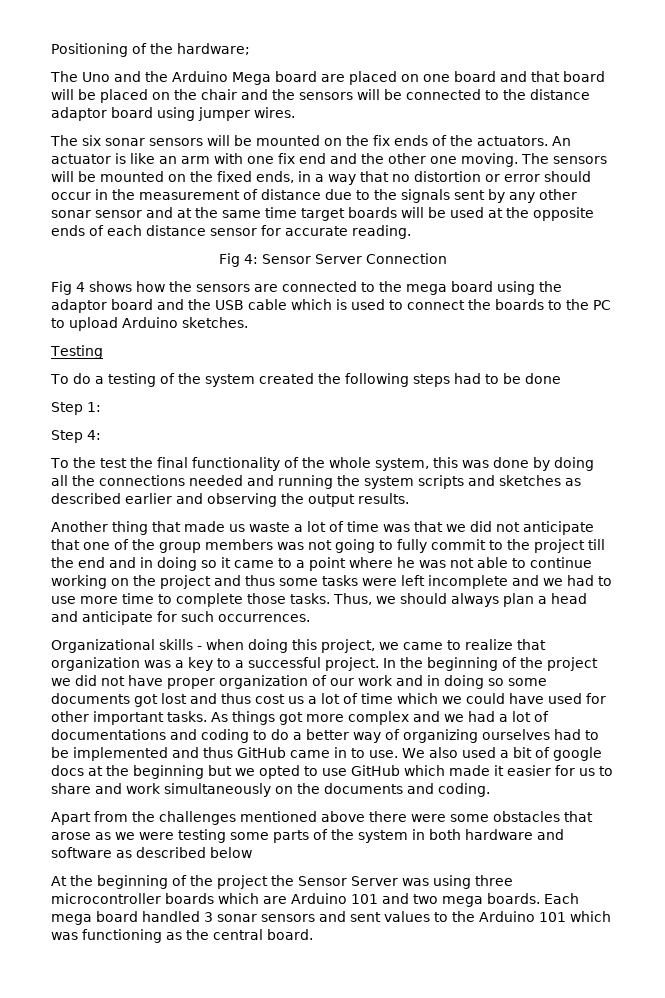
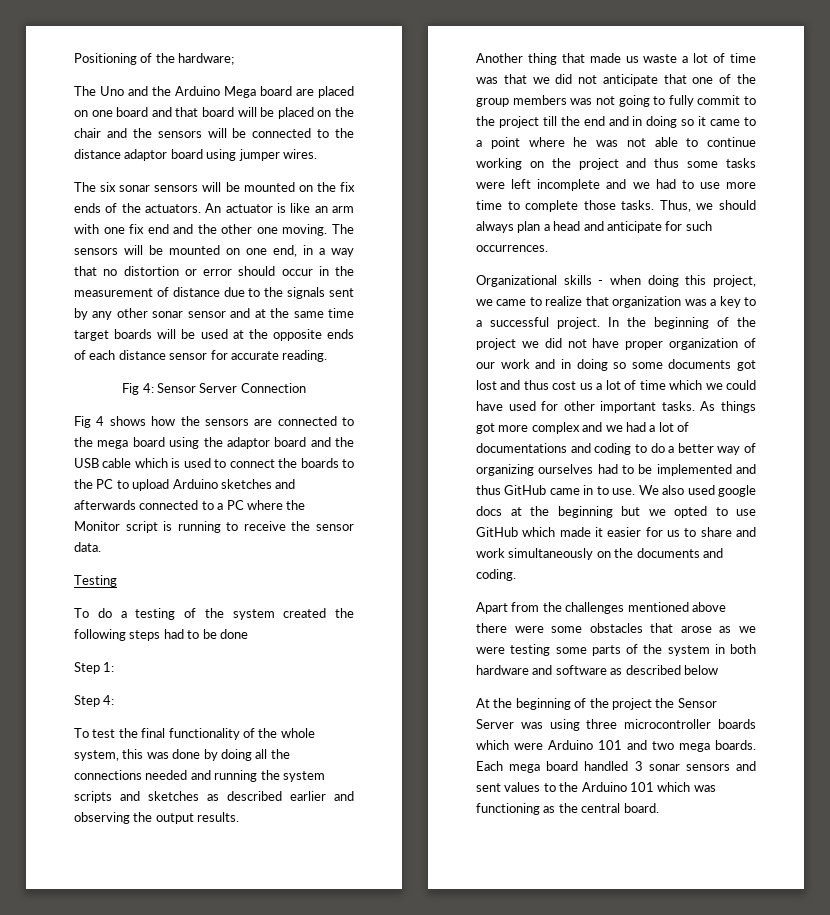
- The sensors will be mounted on the fixed ends, in a way that no distortion or error should occur in the measurement of distance due to the signals sent by any other sonar sensor and at the same time target boards will be used at the opposite ends of each distance sensor for accurate reading.
+ The sensors will be mounted on one end, in a way that no distortion or error should occur in the measurement of distance due to the signals sent by any other sonar sensor and at the same time target boards will be used at the opposite ends of each distance sensor for accurate reading.
- Fig 4 shows how the sensors are connected to the mega board using the adaptor board and the USB cable which is used to connect the boards to the PC to upload Arduino sketches.
+ Fig 4 shows how the sensors are connected to the mega board using the adaptor board and the USB cable which is used to connect the boards to the PC to upload Arduino sketches and afterwards connected to a PC where the Monitor script is running to receive the sensor data.
- To the test the final functionality of the whole system, this was done by doing all the connections needed and running the system scripts and sketches as described earlier and observing the output results.
+ To test the final functionality of the whole system, this was done by doing all the connections needed and running the system scripts and sketches as described earlier and observing the output results.
- We also used a bit of google docs at the beginning but we opted to use GitHub which made it easier for us to share and work simultaneously on the documents and coding.
+ We also used google docs at the beginning but we opted to use GitHub which made it easier for us to share and work simultaneously on the documents and coding.
- At the beginning of the project the Sensor Server was using three microcontroller boards which are Arduino 101 and two mega boards.
+ At the beginning of the project the Sensor Server was using three microcontroller boards which were Arduino 101 and two mega boards.

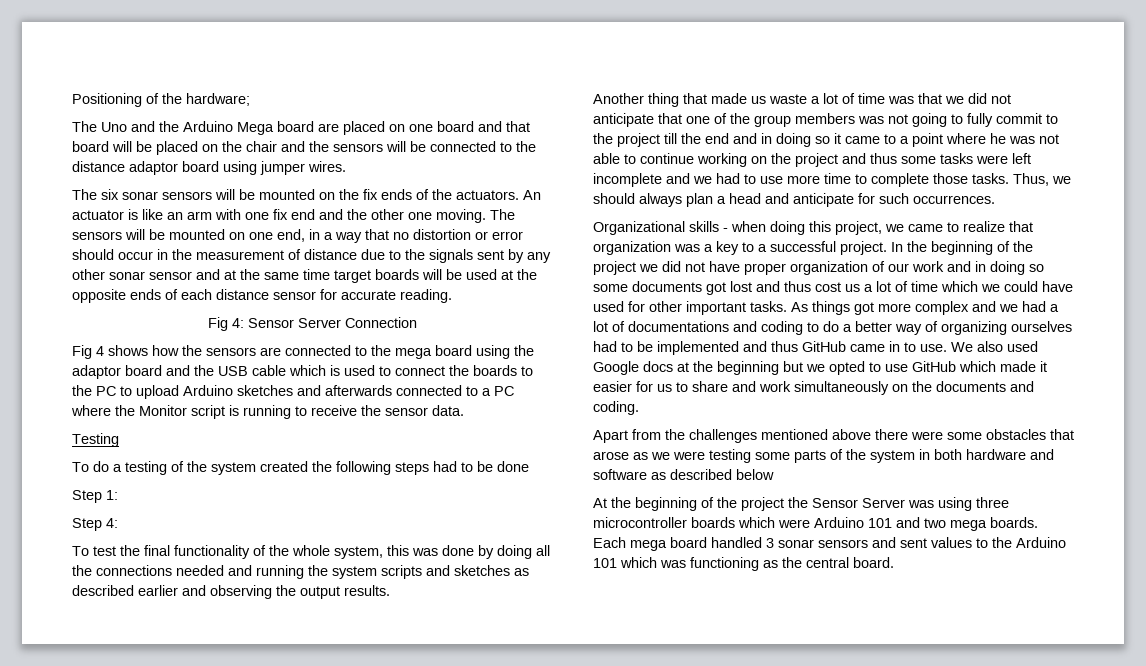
- We also used google docs at the beginning but we opted to use GitHub which made it easier for us to share and work simultaneously on the documents and coding.
+ We also used Google docs at the beginning but we opted to use GitHub which made it easier for us to share and work simultaneously on the documents and coding.

